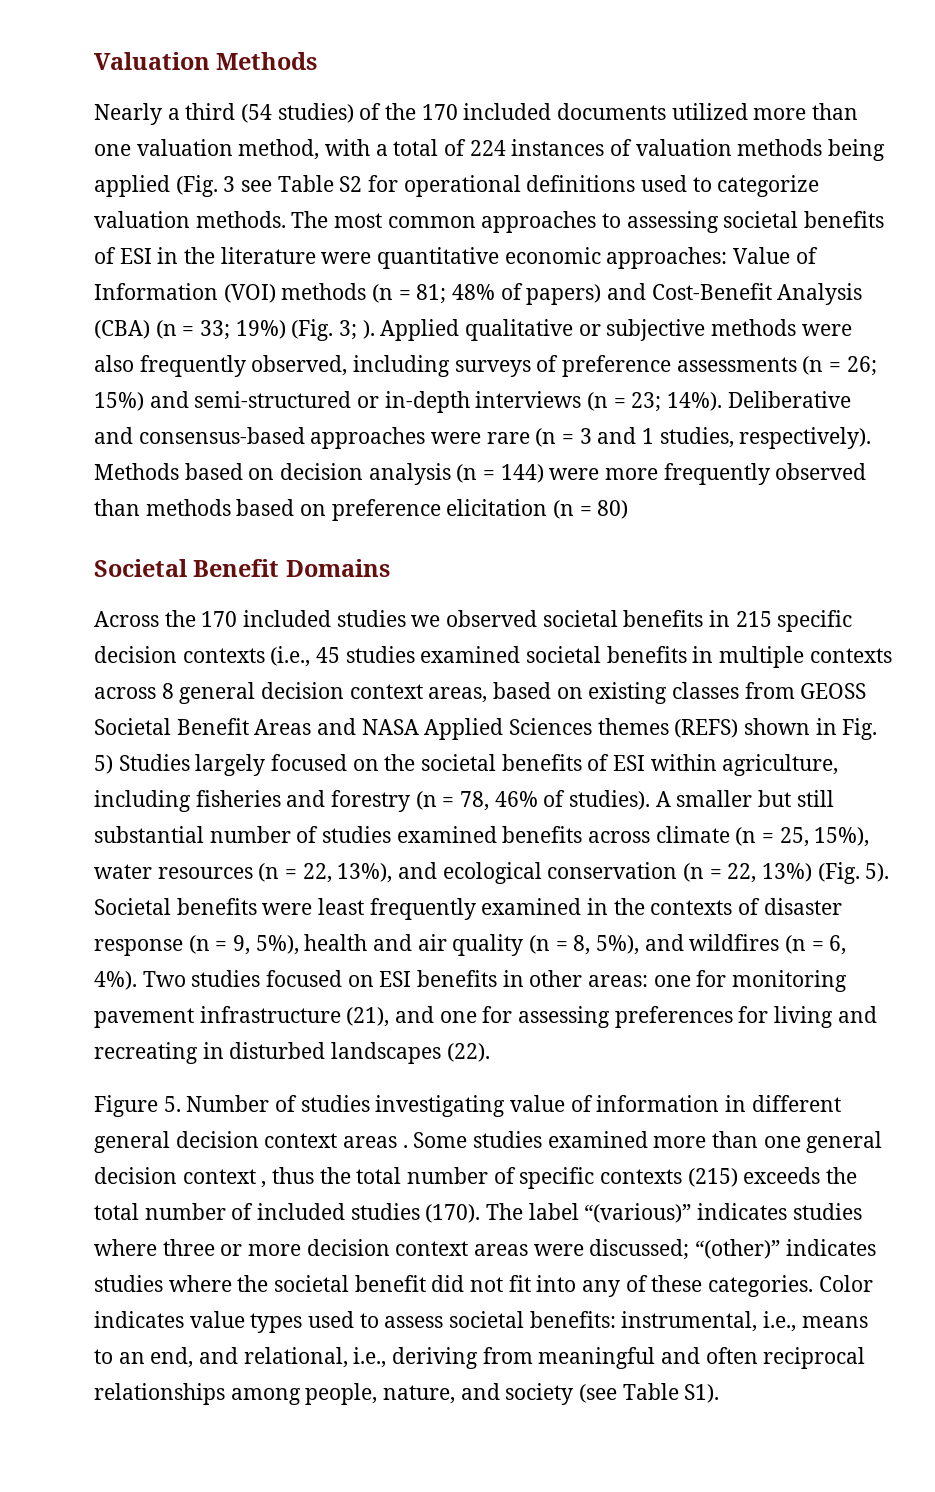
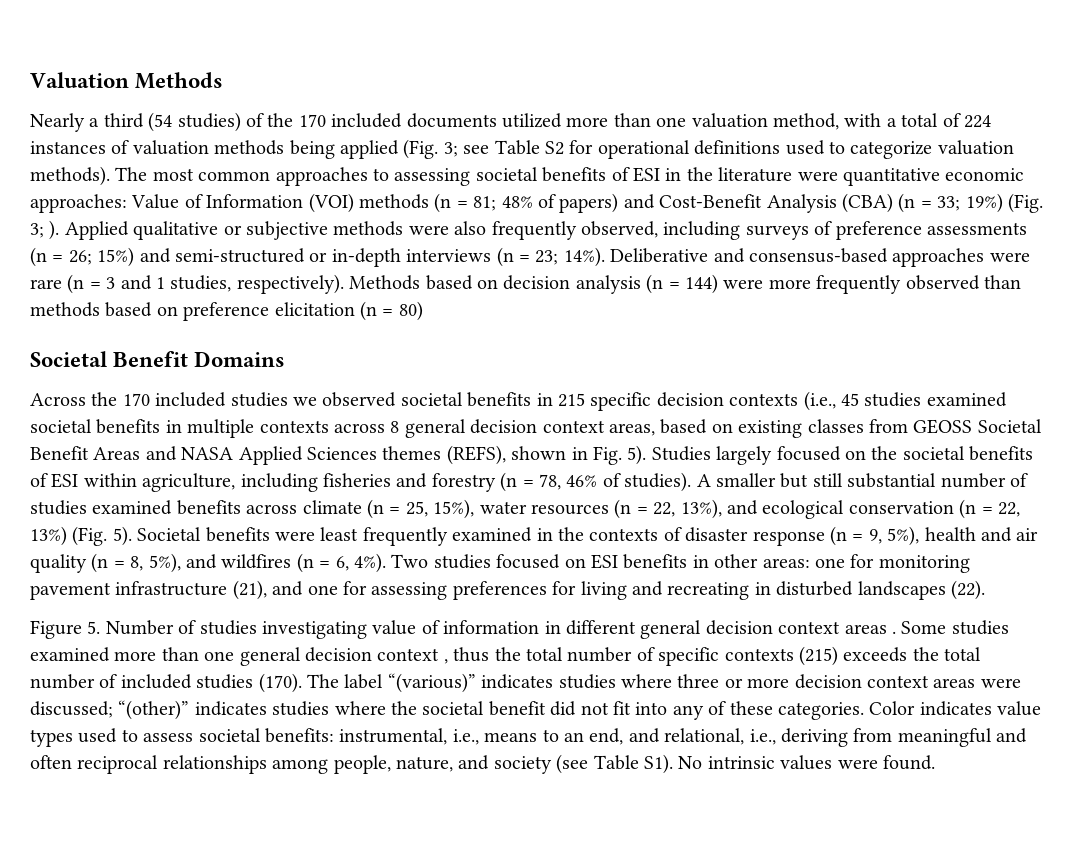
- Nearly a third (54 studies) of the 170 included documents utilized more than one valuation method, with a total of 224 instances of valuation methods being applied (Fig. 3 see Table S2 for operational definitions used to categorize valuation methods.
+ Nearly a third (54 studies) of the 170 included documents utilized more than one valuation method, with a total of 224 instances of valuation methods being applied (Fig. 3; see Table S2 for operational definitions used to categorize valuation methods).
- Across the 170 included studies we observed societal benefits in 215 specific decision contexts (i.e., 45 studies examined societal benefits in multiple contexts across 8 general decision context areas, based on existing classes from GEOSS Societal Benefit Areas and NASA Applied Sciences themes (REFS) shown in Fig. 5) Studies largely focused on the societal benefits of ESI within agriculture, including fisheries and forestry (n = 78, 46% of studies).
+ Across the 170 included studies we observed societal benefits in 215 specific decision contexts (i.e., 45 studies examined societal benefits in multiple contexts across 8 general decision context areas, based on existing classes from GEOSS Societal Benefit Areas and NASA Applied Sciences themes (REFS), shown in Fig. 5). Studies largely focused on the societal benefits of ESI within agriculture, including fisheries and forestry (n = 78, 46% of studies).
- Color indicates value types used to assess societal benefits: instrumental, i.e., means to an end, and relational, i.e., deriving from meaningful and often reciprocal relationships among people, nature, and society (see Table S1).
+ Color indicates value types used to assess societal benefits: instrumental, i.e., means to an end, and relational, i.e., deriving from meaningful and often reciprocal relationships among people, nature, and society (see Table S1). No intrinsic values were found.

